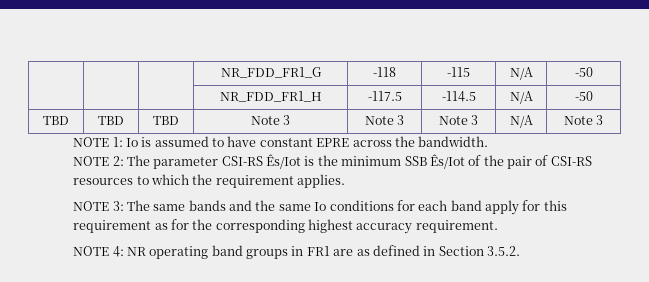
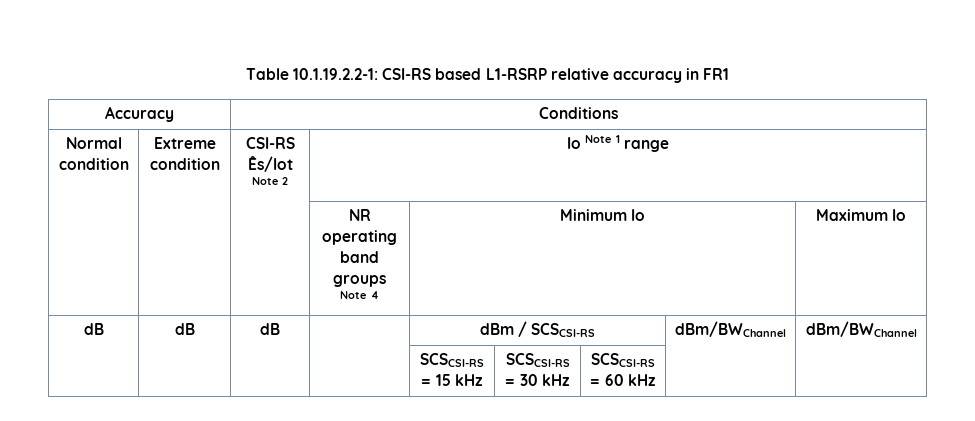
- | | | NR_FDD_FR1_G | -118 | -115 | N/A | -50
- | | | NR_FDD_FR1_H | -117.5 | -114.5 | N/A | -50
- TBD | TBD | TBD | Note 3 | Note 3 | Note 3 | N/A | Note 3
- NOTE 1: Io is assumed to have constant EPRE across the bandwidth.
- NOTE 2: The parameter CSI-RS Ês/Iot is the minimum SSB Ês/Iot of the pair of CSI-RS resources to which the requirement applies.
- NOTE 3: The same bands and the same Io conditions for each band apply for this requirement as for the corresponding highest accuracy requirement.
- NOTE 4: NR operating band groups in FR1 are as defined in Section 3.5.2.
+ Table 10.1.19.2.2-1: CSI-RS based L1-RSRP relative accuracy in FR1
+ Accuracy | Conditions
+ Normal condition | Extreme condition | CSI-RS Ês/Iot Note 2 | Io Note 1 range
+ | | | NR operating band groups Note 4 | Minimum Io | Maximum Io
+ dB | dB | dB | | dBm / SCSCSI-RS | dBm/BWChannel | dBm/BWChannel
+ | | | | SCSCSI-RS = 15 kHz | SCSCSI-RS = 30 kHz | SCSCSI-RS = 60 kHz | |

